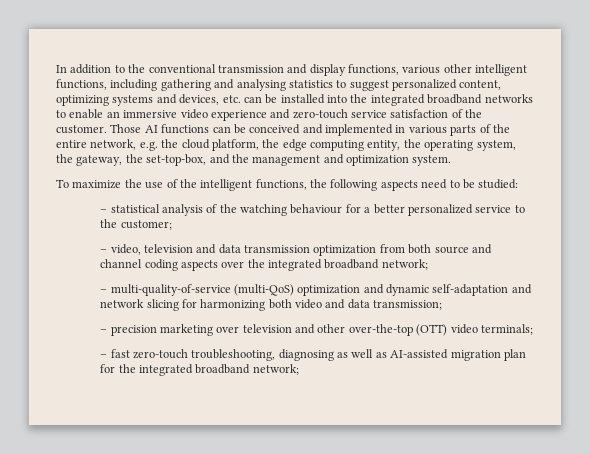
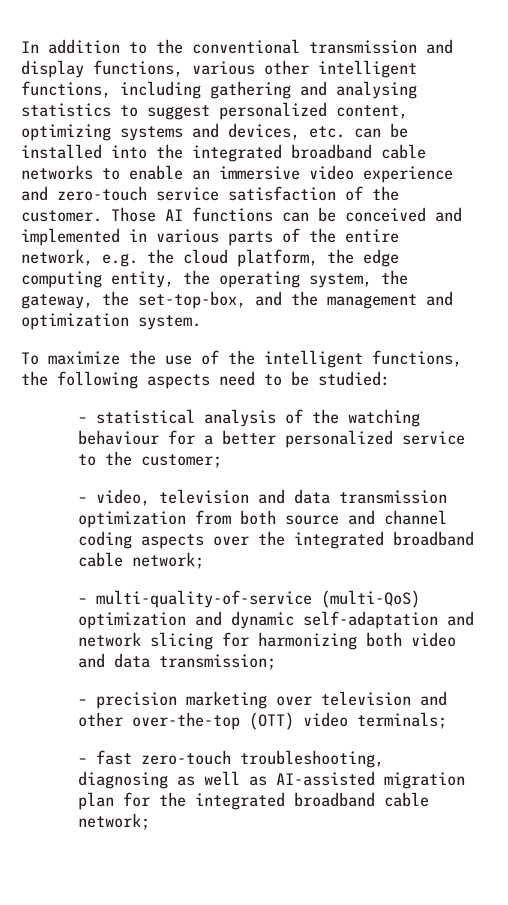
- In addition to the conventional transmission and display functions, various other intelligent functions, including gathering and analysing statistics to suggest personalized content, optimizing systems and devices, etc. can be installed into the integrated broadband networks to enable an immersive video experience and zero-touch service satisfaction of the customer.
+ In addition to the conventional transmission and display functions, various other intelligent functions, including gathering and analysing statistics to suggest personalized content, optimizing systems and devices, etc. can be installed into the integrated broadband cable networks to enable an immersive video experience and zero-touch service satisfaction of the customer.
- – video, television and data transmission optimization from both source and channel coding aspects over the integrated broadband network;
+ – video, television and data transmission optimization from both source and channel coding aspects over the integrated broadband cable network;
- – fast zero-touch troubleshooting, diagnosing as well as AI-assisted migration plan for the integrated broadband network;
+ – fast zero-touch troubleshooting, diagnosing as well as AI-assisted migration plan for the integrated broadband cable network;

